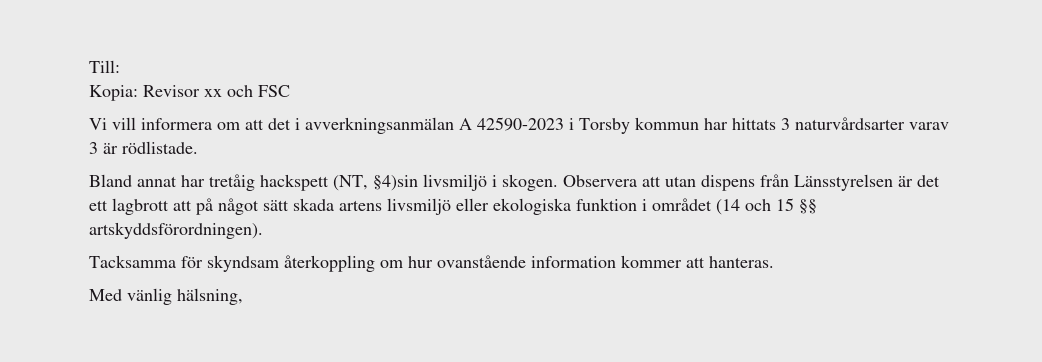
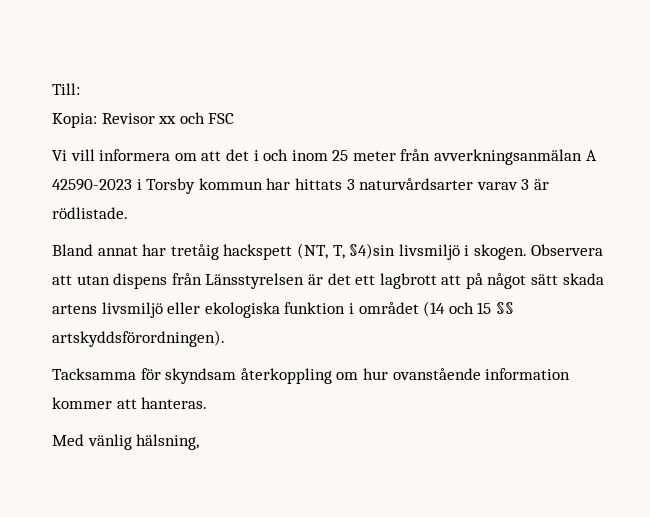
- Vi vill informera om att det i avverkningsanmälan A 42590-2023 i Torsby kommun har hittats 3 naturvårdsarter varav 3 är rödlistade.
+ Vi vill informera om att det i och inom 25 meter från avverkningsanmälan A 42590-2023 i Torsby kommun har hittats 3 naturvårdsarter varav 3 är rödlistade.
- Bland annat har tretåig hackspett (NT, §4)sin livsmiljö i skogen.
+ Bland annat har tretåig hackspett (NT, T, §4)sin livsmiljö i skogen.

